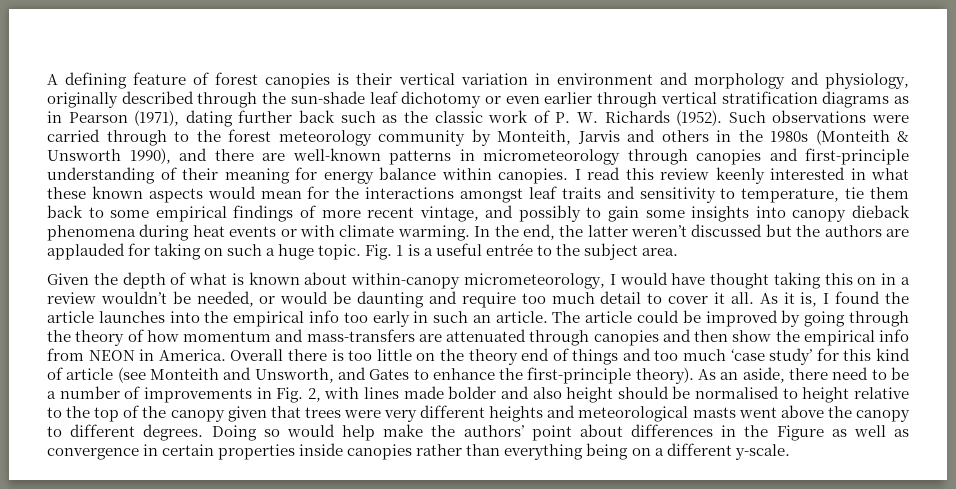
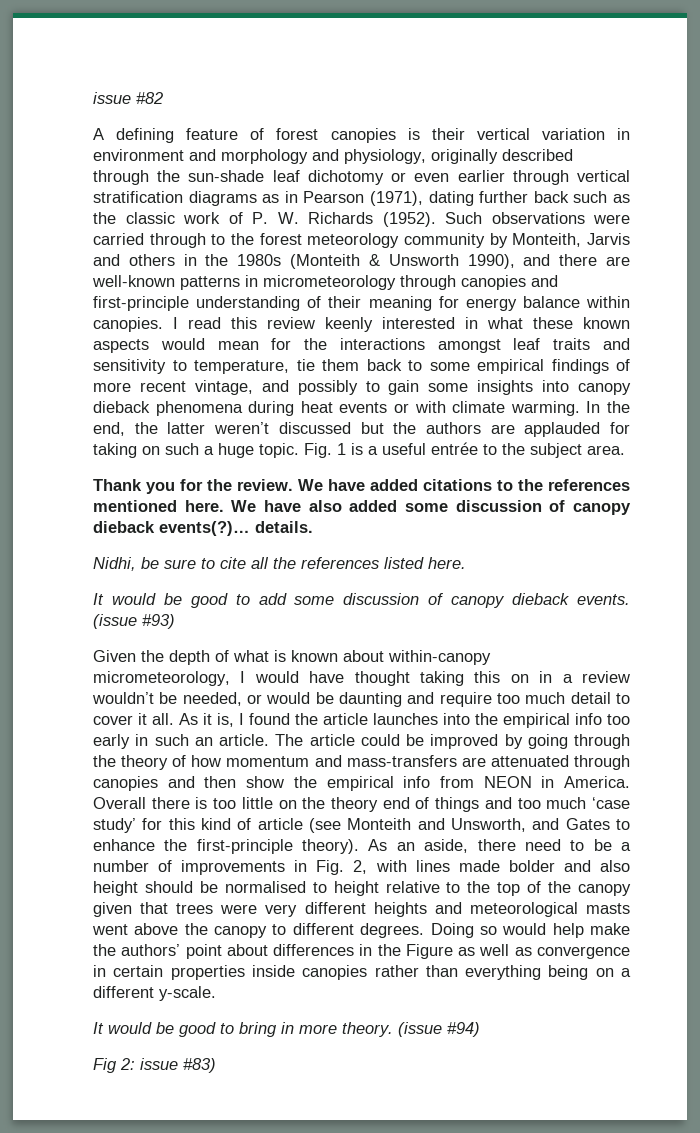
+ issue #82
+ Thank you for the review. We have added citations to the references mentioned here. We have also added some discussion of canopy dieback events(?)… details.
+ Nidhi, be sure to cite all the references listed here.
+ It would be good to add some discussion of canopy dieback events. (issue #93)
+ It would be good to bring in more theory. (issue #94)
+ Fig 2: issue #83)

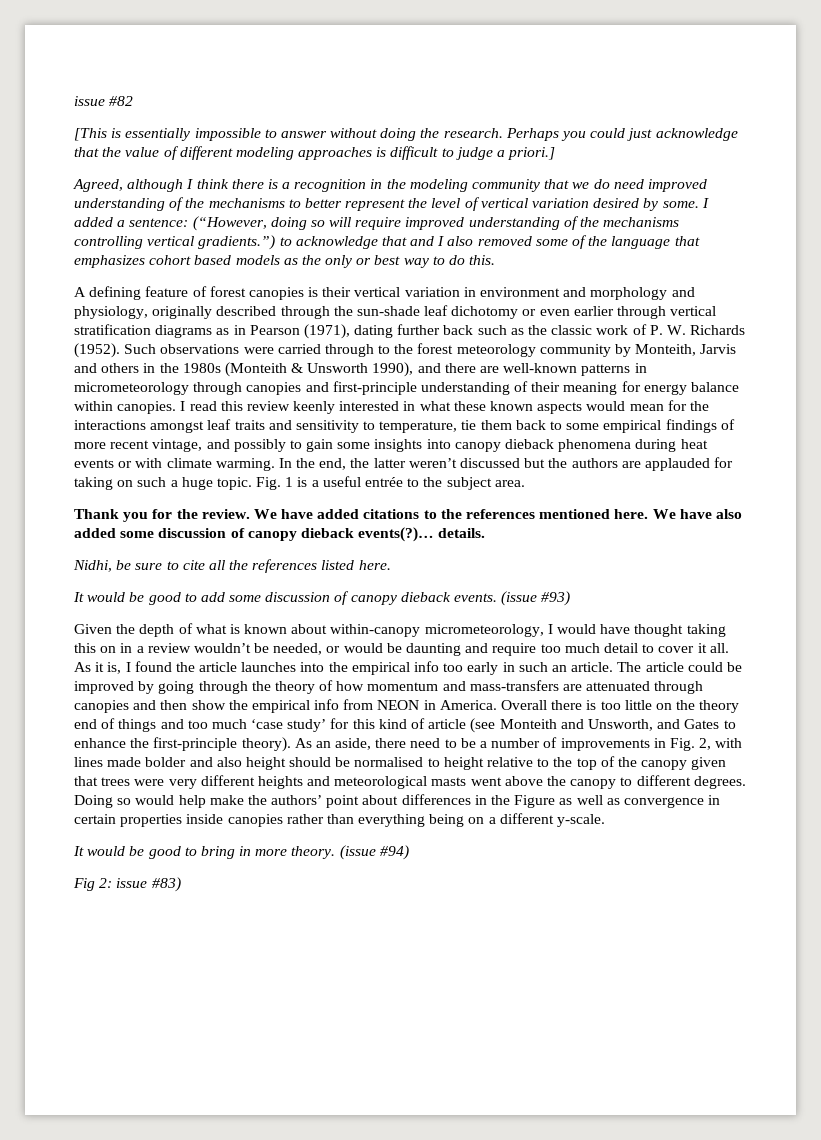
+ [This is essentially impossible to answer without doing the research. Perhaps you could just acknowledge that the value of different modeling approaches is difficult to judge a priori.]
+ Agreed, although I think there is a recognition in the modeling community that we do need improved understanding of the mechanisms to better represent the level of vertical variation desired by some. I added a sentence: (“However, doing so will require improved understanding of the mechanisms controlling vertical gradients.”) to acknowledge that and I also removed some of the language that emphasizes cohort based models as the only or best way to do this.

